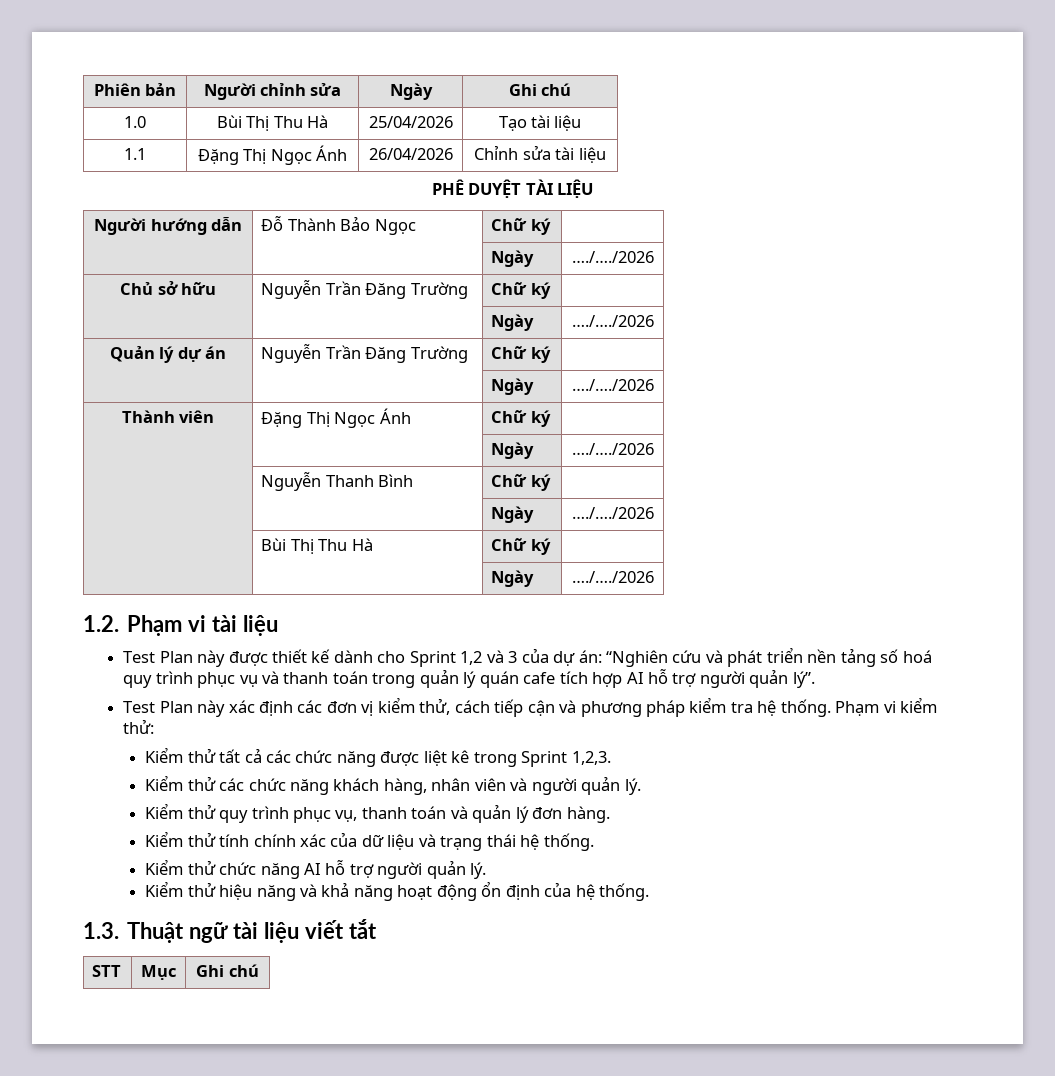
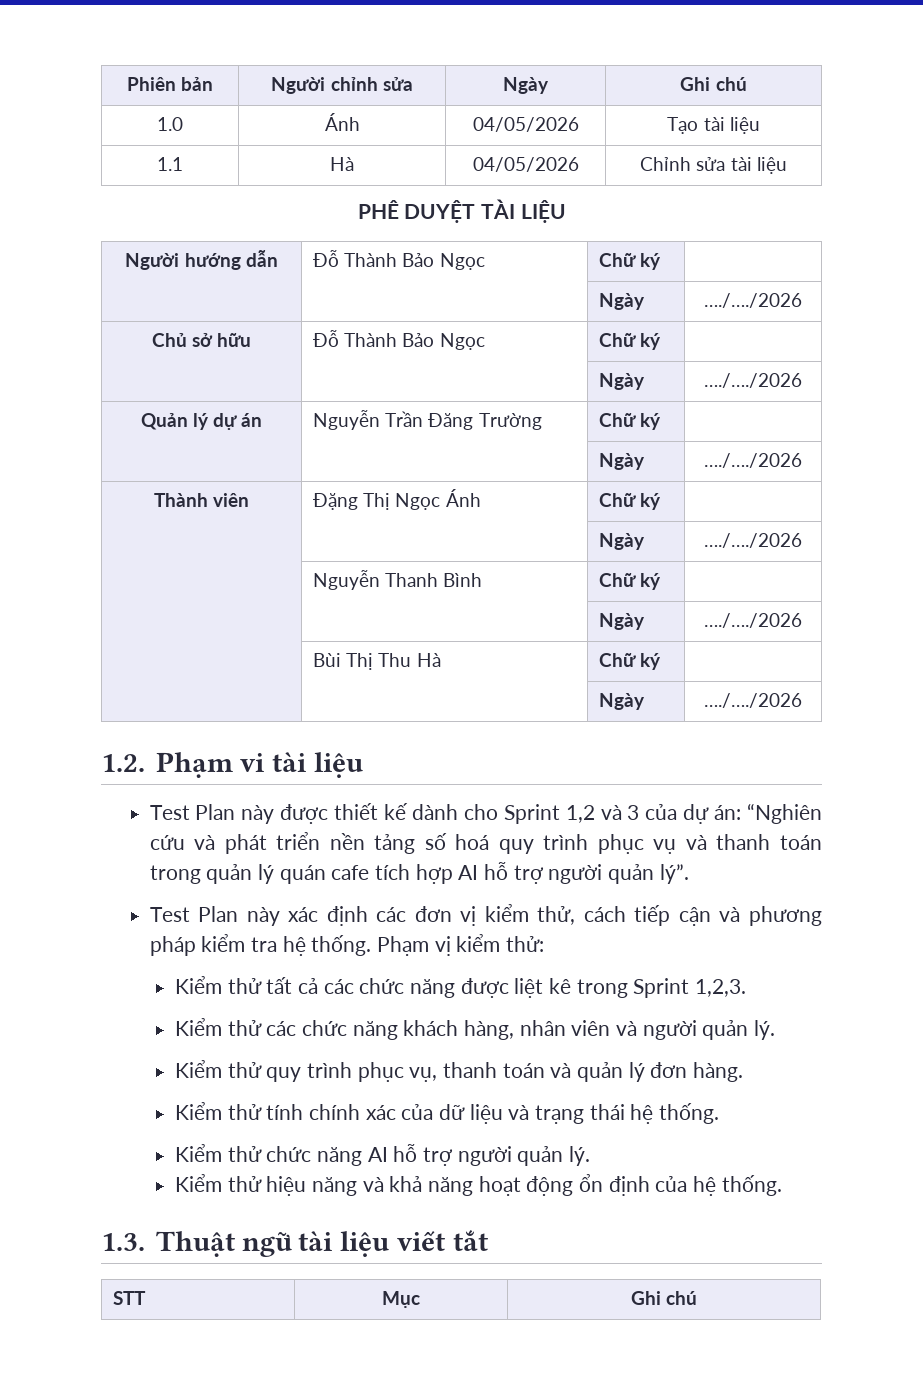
- 1.0 | Bùi Thị Thu Hà | 25/04/2026 | Tạo tài liệu
+ 1.0 | Ánh | 04/05/2026 | Tạo tài liệu
- 1.1 | Đặng Thị Ngọc Ánh | 26/04/2026 | Chỉnh sửa tài liệu
+ 1.1 | Hà | 04/05/2026 | Chỉnh sửa tài liệu
- Chủ sở hữu | Nguyễn Trần Đăng Trường | Chữ ký |
+ Chủ sở hữu | Đỗ Thành Bảo Ngọc | Chữ ký |
- Phạm vi kiểm thử:
+ Phạm vị kiểm thử:

